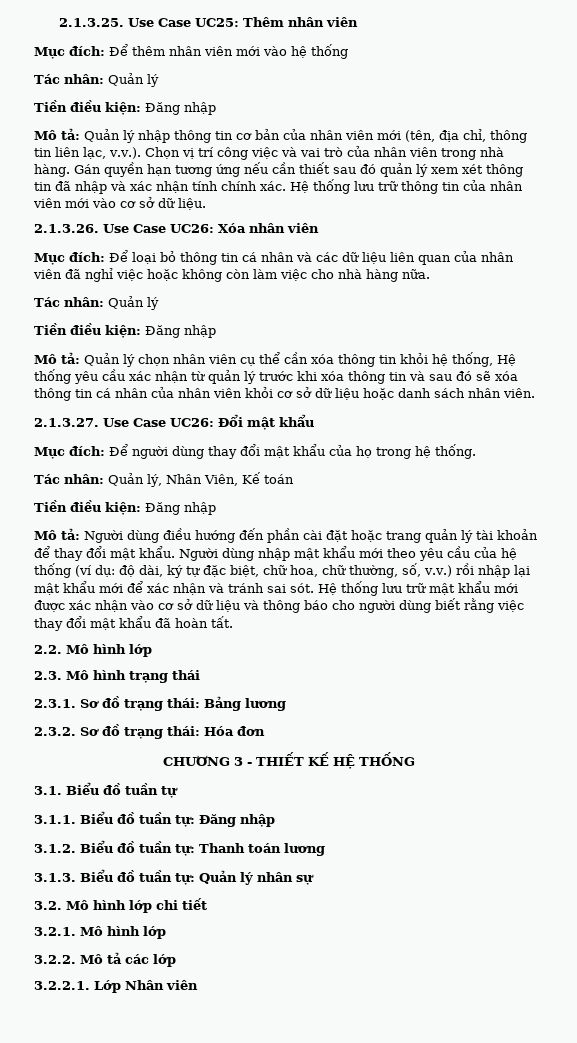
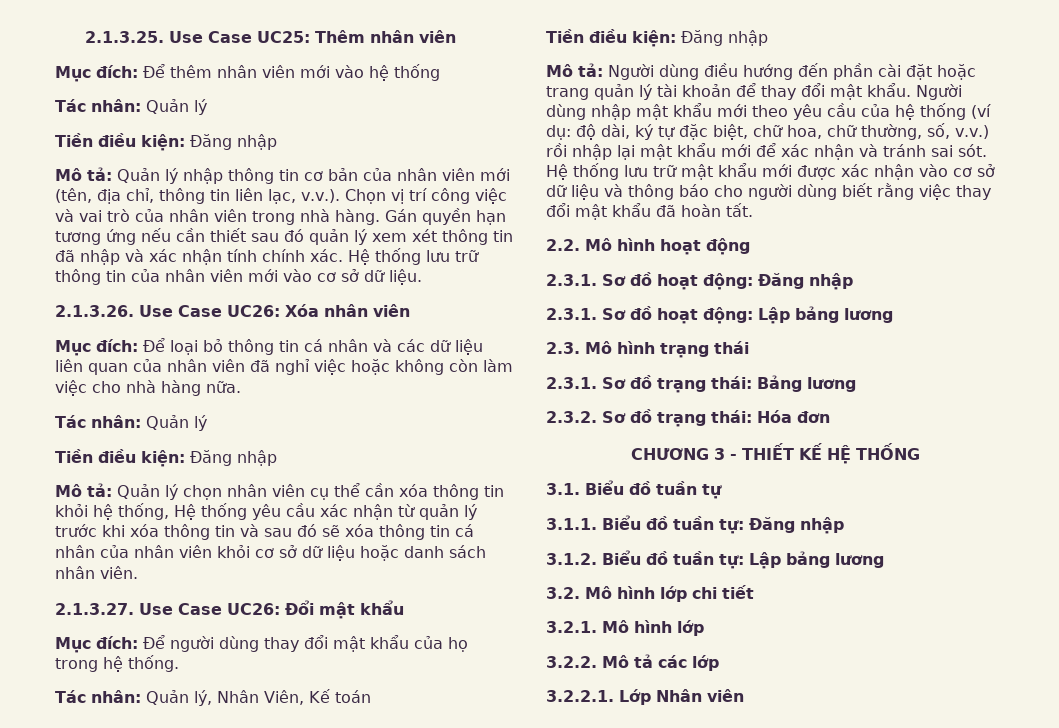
- 2.2. Mô hình lớp
+ 2.2. Mô hình hoạt động
+ 2.3.1. Sơ đồ hoạt động: Đăng nhập
+ 2.3.1. Sơ đồ hoạt động: Lập bảng lương
- 3.1.2. Biểu đồ tuần tự: Thanh toán lương
- 3.1.3. Biểu đồ tuần tự: Quản lý nhân sự
+ 3.1.2. Biểu đồ tuần tự: Lập bảng lương

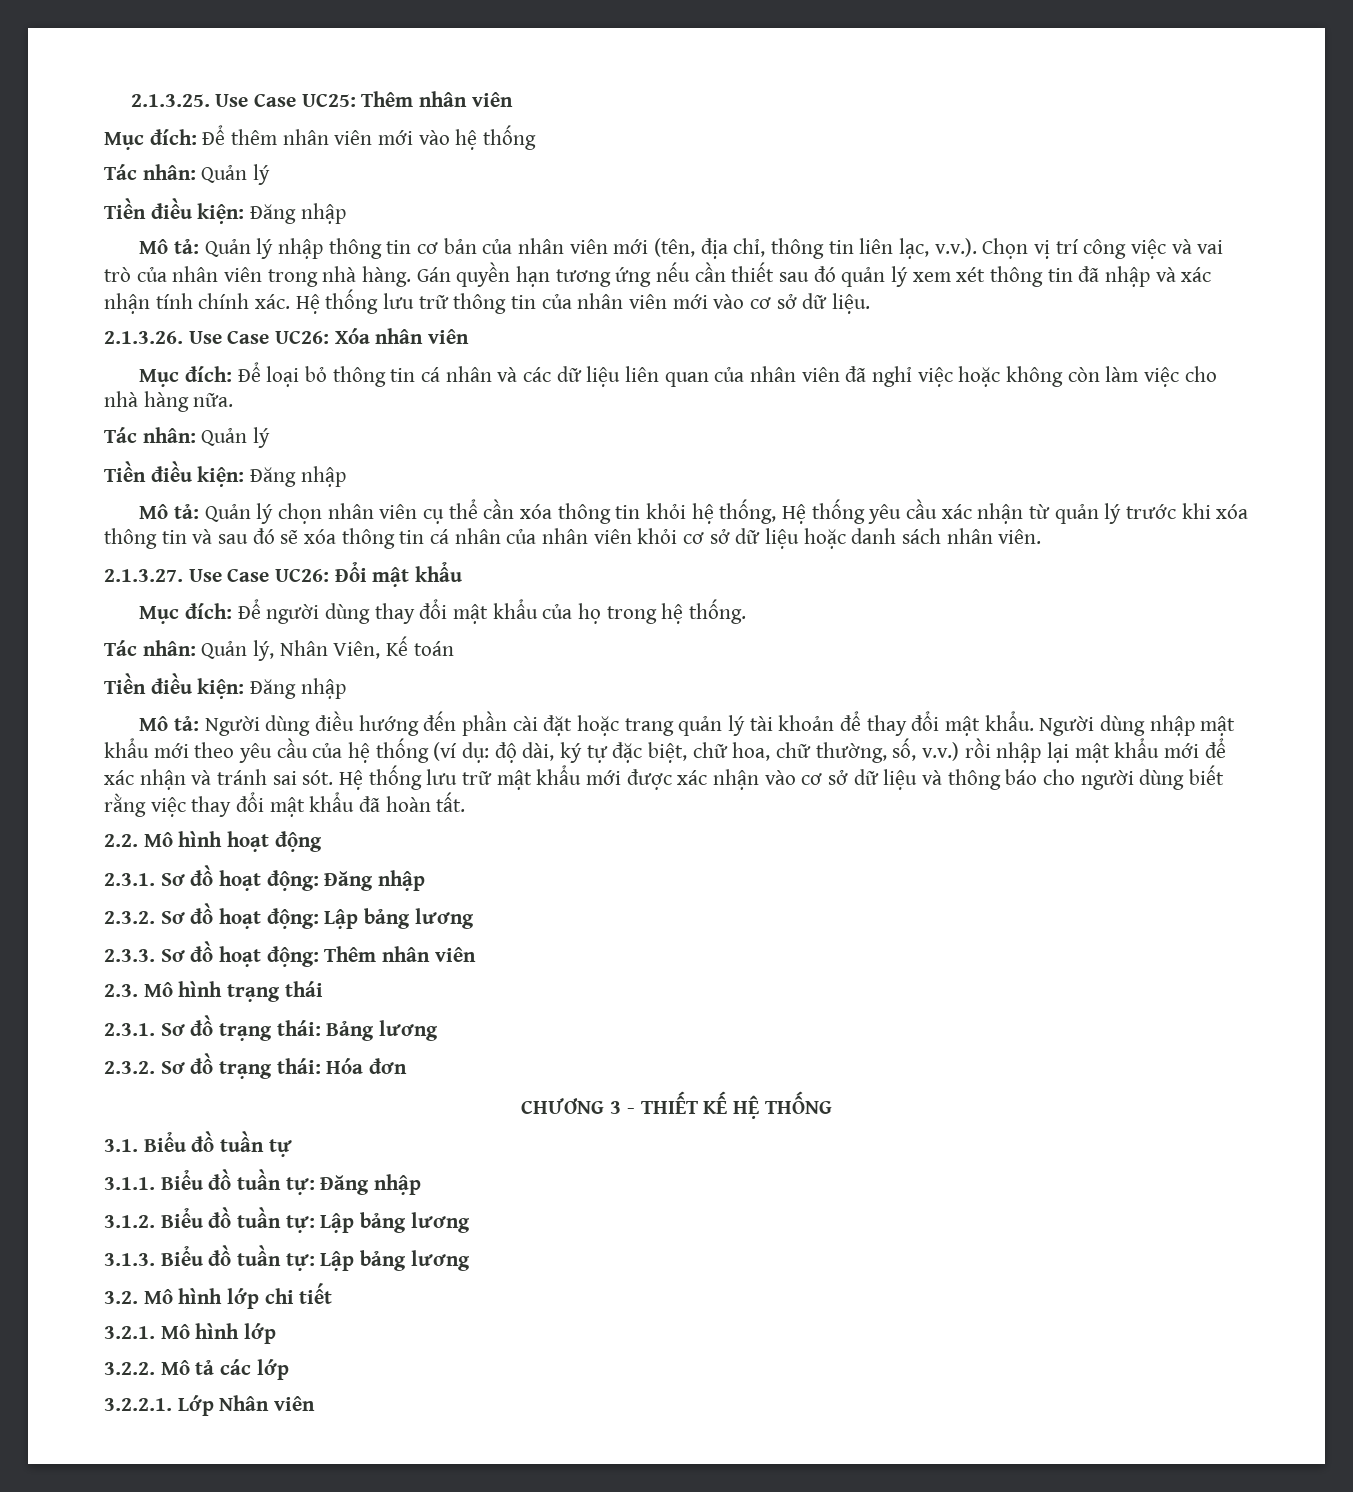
- 2.3.1. Sơ đồ hoạt động: Lập bảng lương
+ 2.3.2. Sơ đồ hoạt động: Lập bảng lương
+ 2.3.3. Sơ đồ hoạt động: Thêm nhân viên
+ 3.1.3. Biểu đồ tuần tự: Lập bảng lương

